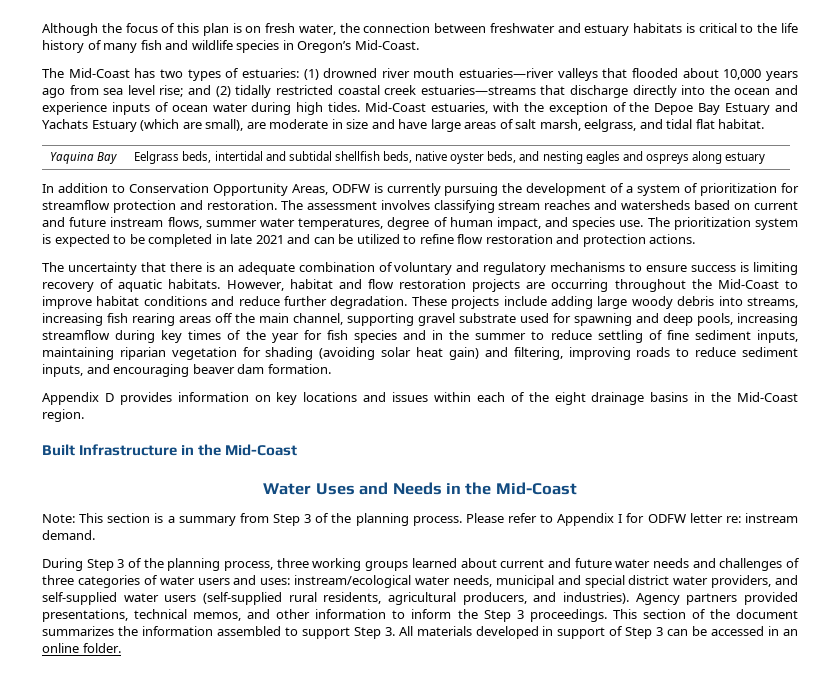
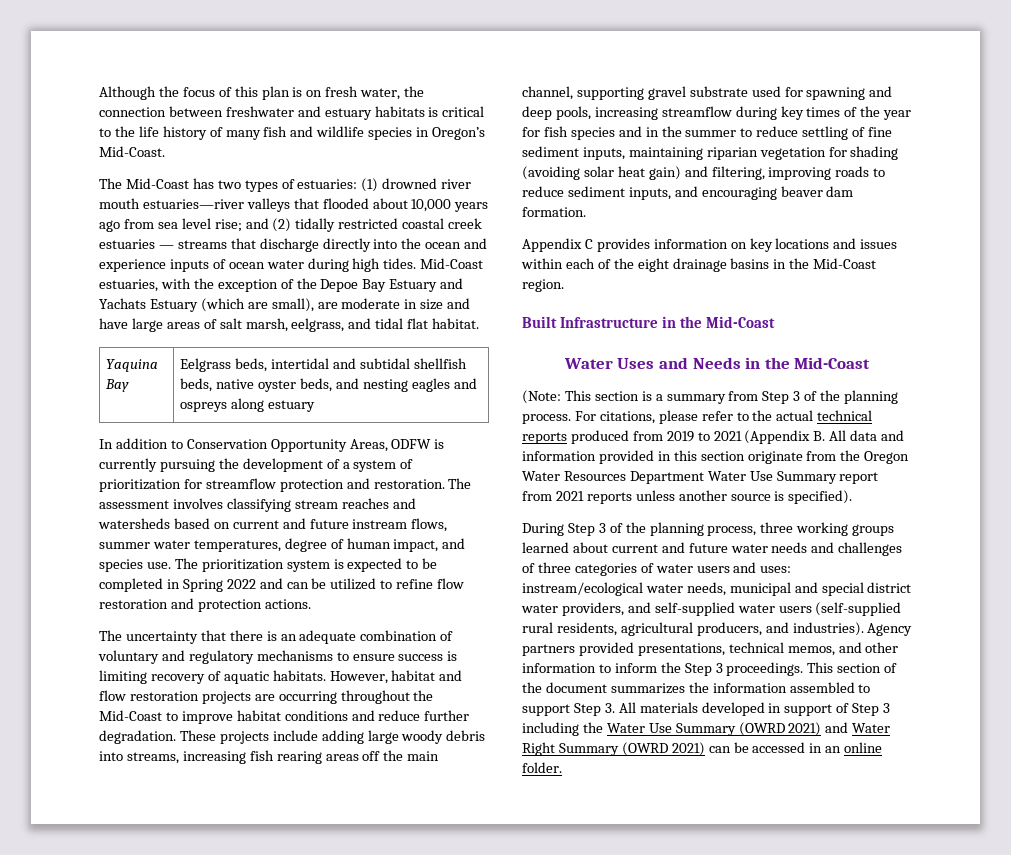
- The Mid-Coast has two types of estuaries: (1) drowned river mouth estuaries—river valleys that flooded about 10,000 years ago from sea level rise; and (2) tidally restricted coastal creek estuaries—streams that discharge directly into the ocean and experience inputs of ocean water during high tides.
+ The Mid-Coast has two types of estuaries: (1) drowned river mouth estuaries—river valleys that flooded about 10,000 years ago from sea level rise; and (2) tidally restricted coastal creek estuaries — streams that discharge directly into the ocean and experience inputs of ocean water during high tides.
- The prioritization system is expected to be completed in late 2021 and can be utilized to refine flow restoration and protection actions.
+ The prioritization system is expected to be completed in Spring 2022 and can be utilized to refine flow restoration and protection actions.
- Appendix D provides information on key locations and issues within each of the eight drainage basins in the Mid-Coast region.
+ Appendix C provides information on key locations and issues within each of the eight drainage basins in the Mid-Coast region.
- Note: This section is a summary from Step 3 of the planning process.
+ (Note: This section is a summary from Step 3 of the planning process.
- Please refer to Appendix I for ODFW letter re: instream demand.
+ For citations, please refer to the actual technical reports produced from 2019 to 2021 (Appendix B. All data and information provided in this section originate from the Oregon Water Resources Department Water Use Summary report from 2021 reports unless another source is specified).
- This section of the document summarizes the information assembled to support Step 3. All materials developed in support of Step 3 can be accessed in an online folder.
+ This section of the document summarizes the information assembled to support Step 3. All materials developed in support of Step 3 including the Water Use Summary (OWRD 2021) and Water Right Summary (OWRD 2021) can be accessed in an online folder.

